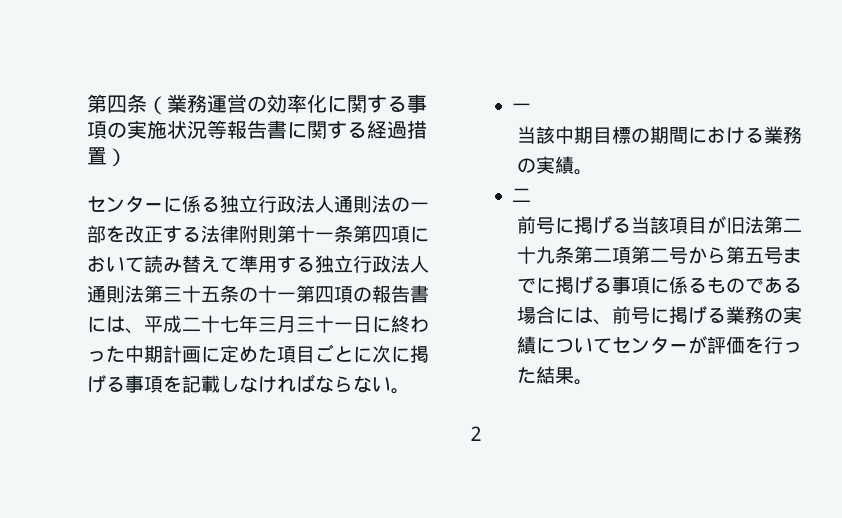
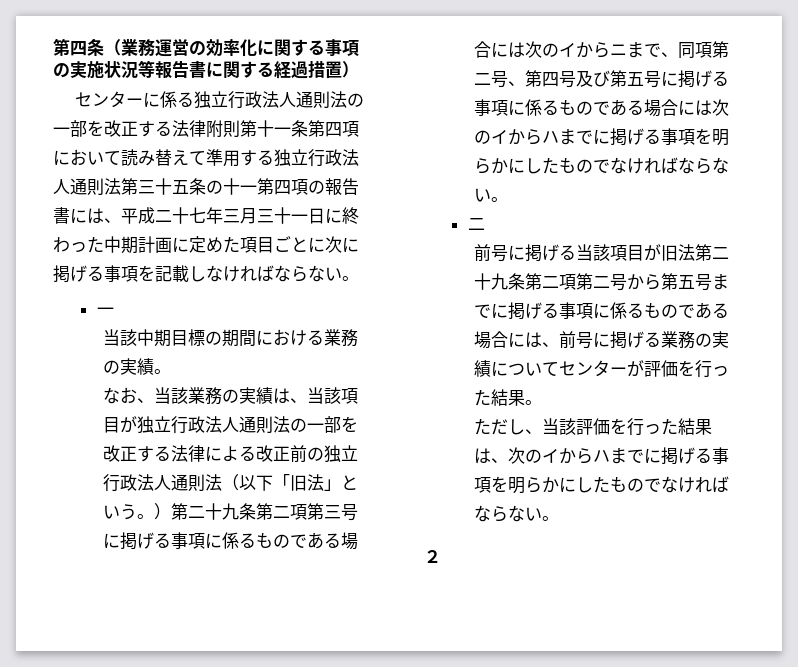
+ なお、当該業務の実績は、当該項目が独立行政法人通則法の一部を改正する法律による改正前の独立行政法人通則法（以下「旧法」という。）第二十九条第二項第三号に掲げる事項に係るものである場合には次のイからニまで、同項第二号、第四号及び第五号に掲げる事項に係るものである場合には次のイからハまでに掲げる事項を明らかにしたものでなければならない。
+ ただし、当該評価を行った結果は、次のイからハまでに掲げる事項を明らかにしたものでなければならない。

